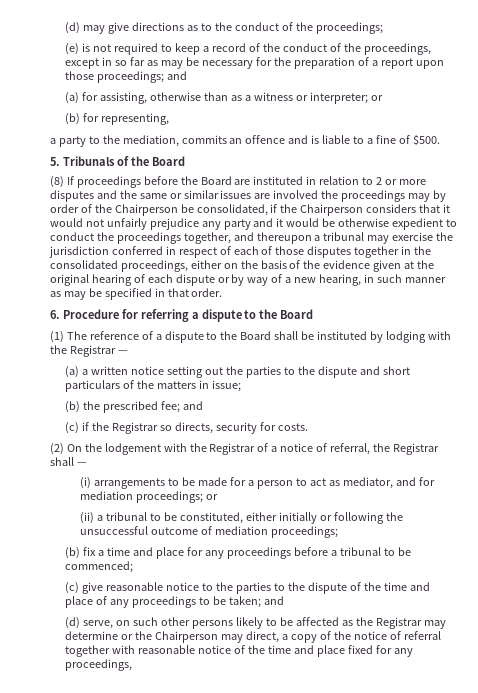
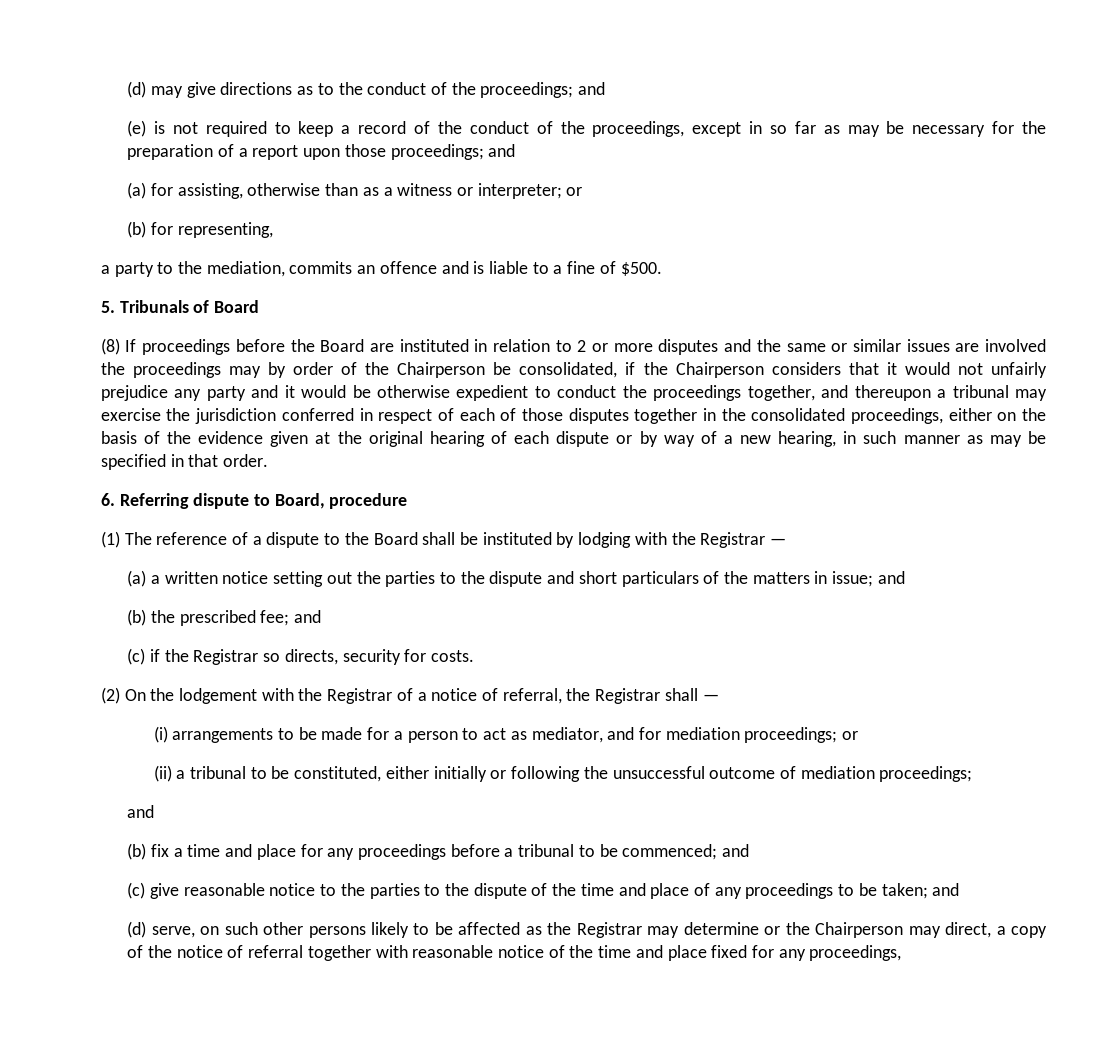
- (d) may give directions as to the conduct of the proceedings;
+ (d) may give directions as to the conduct of the proceedings; and
- 5. Tribunals of the Board
+ 5. Tribunals of Board
- 6. Procedure for referring a dispute to the Board
+ 6. Referring dispute to Board, procedure
- (a) a written notice setting out the parties to the dispute and short particulars of the matters in issue;
+ (a) a written notice setting out the parties to the dispute and short particulars of the matters in issue; and
  (ii) a tribunal to be constituted, either initially or following the unsuccessful outcome of mediation proceedings;
+ and
- (b) fix a time and place for any proceedings before a tribunal to be commenced;
+ (b) fix a time and place for any proceedings before a tribunal to be commenced; and

